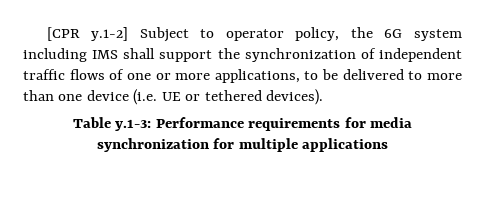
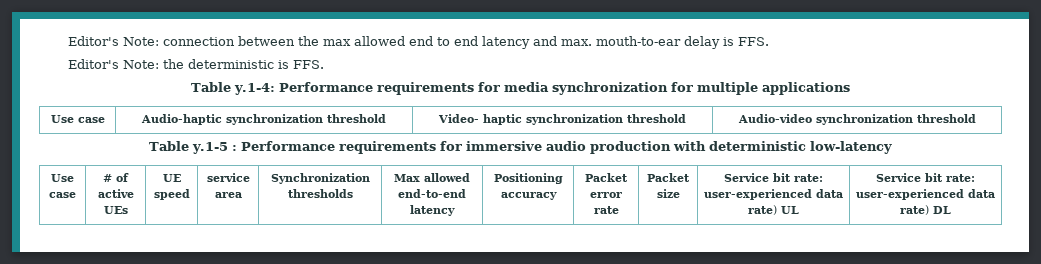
- [CPR y.1-2] Subject to operator policy, the 6G system including IMS shall support the synchronization of independent traffic flows of one or more applications, to be delivered to more than one device (i.e. UE or tethered devices).
- Table y.1-3: Performance requirements for media synchronization for multiple applications
+ Editor's Note: connection between the max allowed end to end latency and max. mouth-to-ear delay is FFS.
+ Editor's Note: the deterministic is FFS.
+ Table y.1-4: Performance requirements for media synchronization for multiple applications
+ Use case | Audio-haptic synchronization threshold | Video- haptic synchronization threshold | Audio-video synchronization threshold
+ Table y.1-5 : Performance requirements for immersive audio production with deterministic low-latency
+ Use case | # of active UEs | UE speed | service area | Synchronization thresholds | Max allowed end-to-end latency | Positioning accuracy | Packet error rate | Packet size | Service bit rate: user-experienced data rate) UL | Service bit rate: user-experienced data rate) DL

